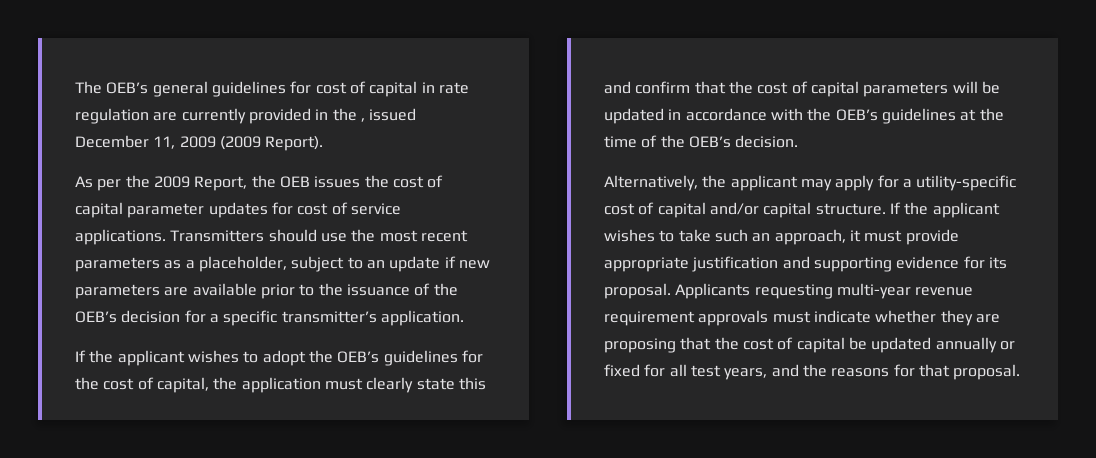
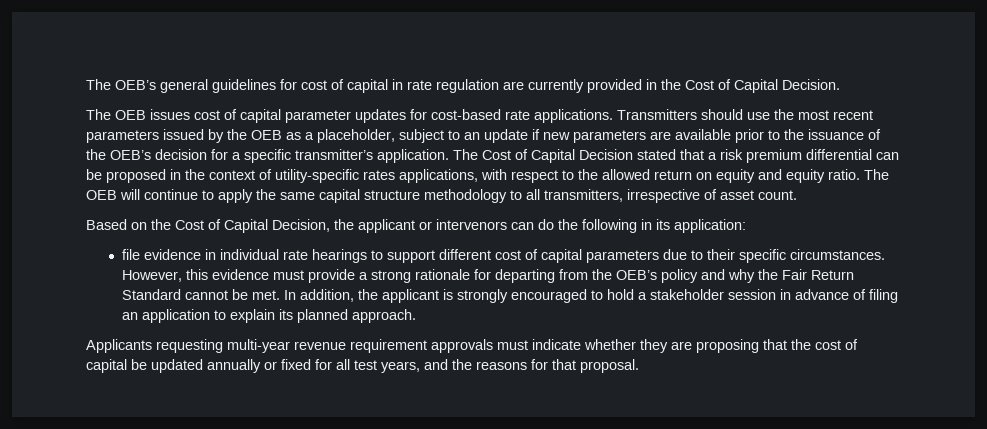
- The OEB’s general guidelines for cost of capital in rate regulation are currently provided in the , issued December 11, 2009 (2009 Report).
- As per the 2009 Report, the OEB issues the cost of capital parameter updates for cost of service applications.
+ The OEB’s general guidelines for cost of capital in rate regulation are currently provided in the Cost of Capital Decision.
+ The OEB issues cost of capital parameter updates for cost-based rate applications.
- Transmitters should use the most recent parameters as a placeholder, subject to an update if new parameters are available prior to the issuance of the OEB’s decision for a specific transmitter’s application.
- If the applicant wishes to adopt the OEB’s guidelines for the cost of capital, the application must clearly state this and confirm that the cost of capital parameters will be updated in accordance with the OEB’s guidelines at the time of the OEB’s decision.
- Alternatively, the applicant may apply for a utility-specific cost of capital and/or capital structure. If the applicant wishes to take such an approach, it must provide appropriate justification and supporting evidence for its proposal. Applicants requesting multi-year revenue requirement approvals must indicate whether they are proposing that the cost of capital be updated annually or fixed for all test years, and the reasons for that proposal.
+ Transmitters should use the most recent parameters issued by the OEB as a placeholder, subject to an update if new parameters are available prior to the issuance of the OEB’s decision for a specific transmitter’s application. The Cost of Capital Decision stated that a risk premium differential can be proposed in the context of utility-specific rates applications, with respect to the allowed return on equity and equity ratio. The OEB will continue to apply the same capital structure methodology to all transmitters, irrespective of asset count.
+ Based on the Cost of Capital Decision, the applicant or intervenors can do the following in its application:
+ file evidence in individual rate hearings to support different cost of capital parameters due to their specific circumstances. However, this evidence must provide a strong rationale for departing from the OEB’s policy and why the Fair Return Standard cannot be met. In addition, the applicant is strongly encouraged to hold a stakeholder session in advance of filing an application to explain its planned approach.
+ Applicants requesting multi-year revenue requirement approvals must indicate whether they are proposing that the cost of capital be updated annually or fixed for all test years, and the reasons for that proposal.

